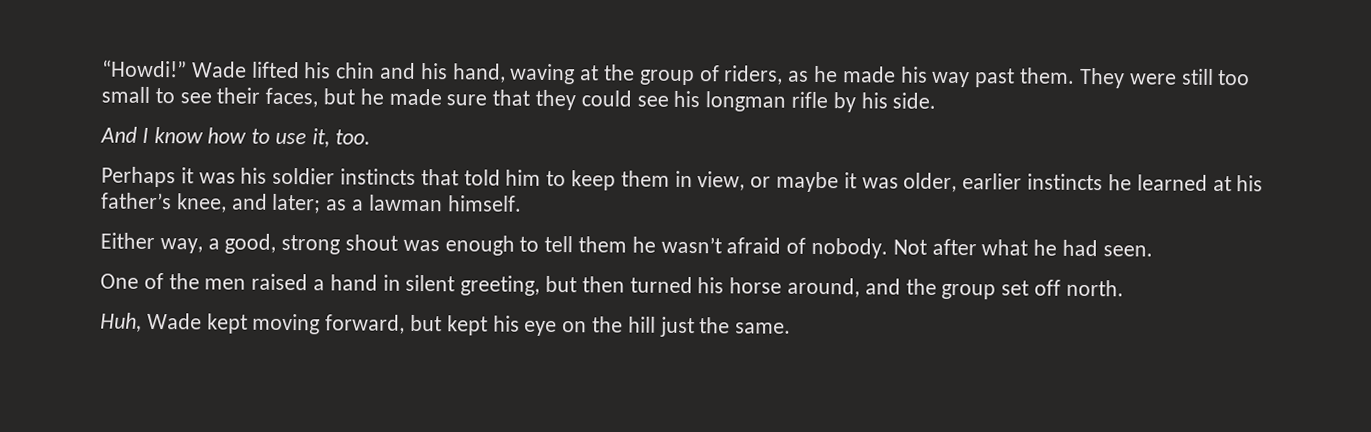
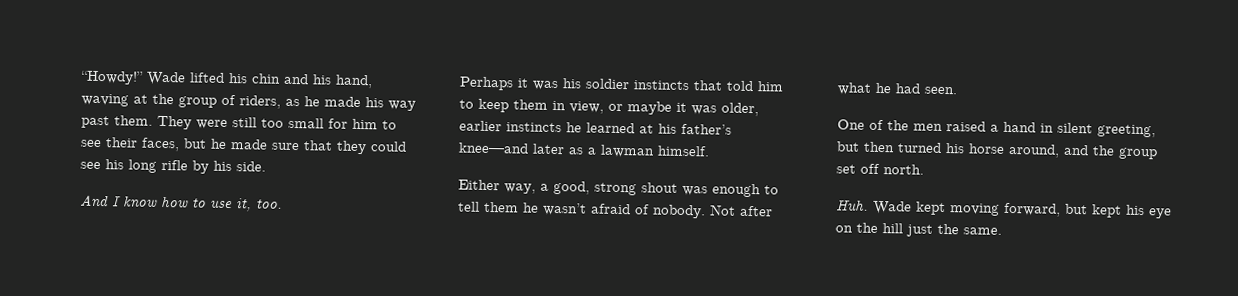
- “Howdi!”
+ “Howdy!”
- They were still too small to see their faces, but he made sure that they could see his longman rifle by his side.
+ They were still too small for him to see their faces, but he made sure that they could see his long rifle by his side.
- Perhaps it was his soldier instincts that told him to keep them in view, or maybe it was older, earlier instincts he learned at his father’s knee, and later; as a lawman himself.
+ Perhaps it was his soldier instincts that told him to keep them in view, or maybe it was older, earlier instincts he learned at his father’s knee—and later as a lawman himself.
- Huh, Wade kept moving forward, but kept his eye on the hill just the same.
+ Huh. Wade kept moving forward, but kept his eye on the hill just the same.

